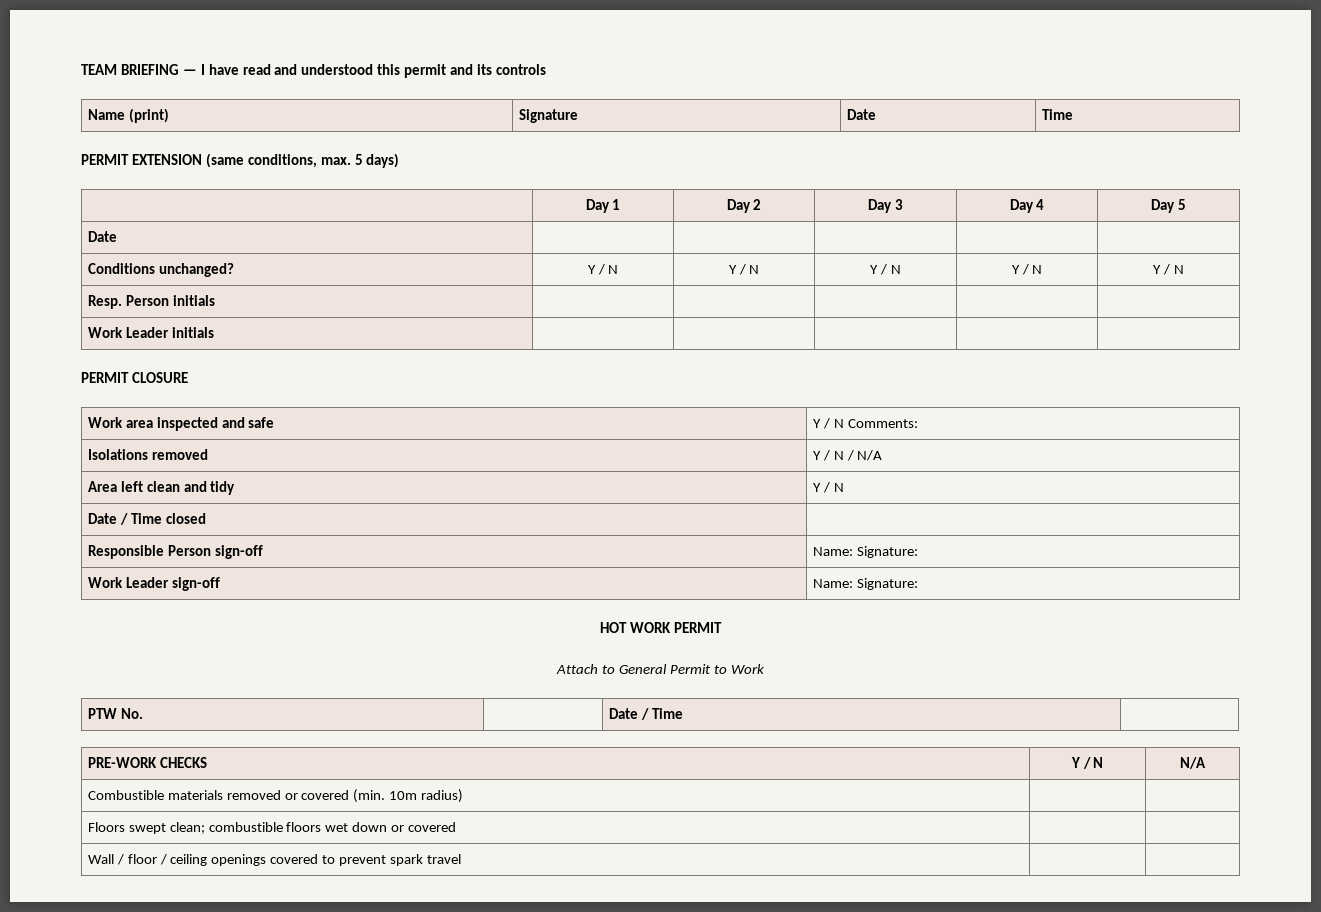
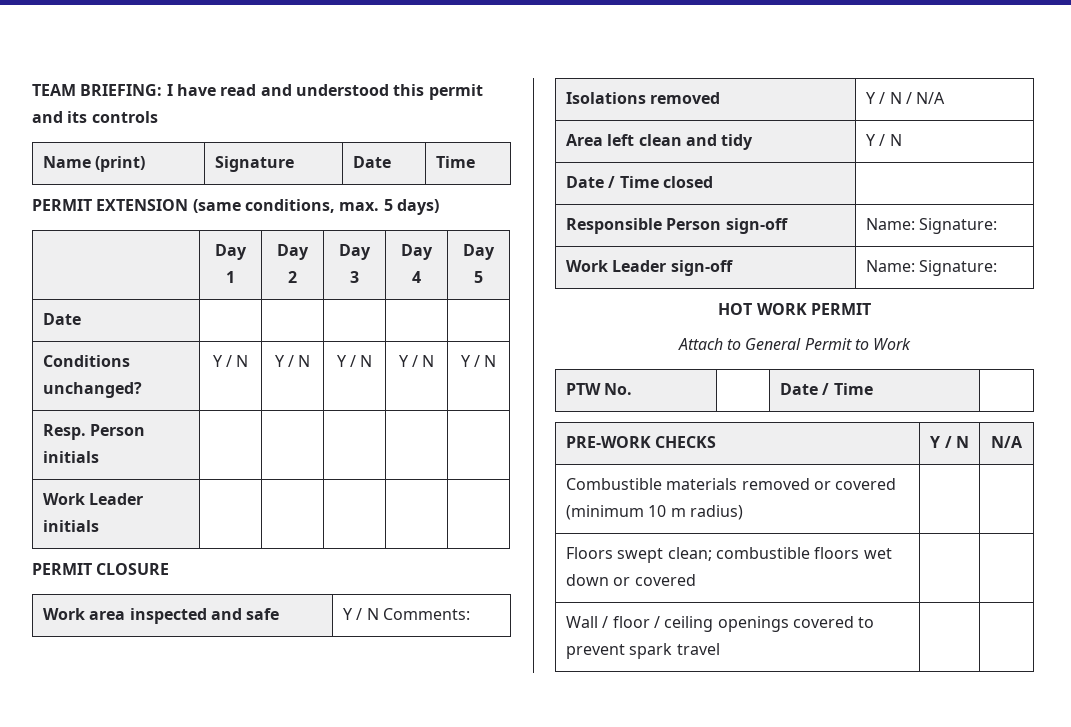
- TEAM BRIEFING — I have read and understood this permit and its controls
+ TEAM BRIEFING: I have read and understood this permit and its controls
- Combustible materials removed or covered (min. 10m radius) | |
+ Combustible materials removed or covered (minimum 10 m radius) | |

